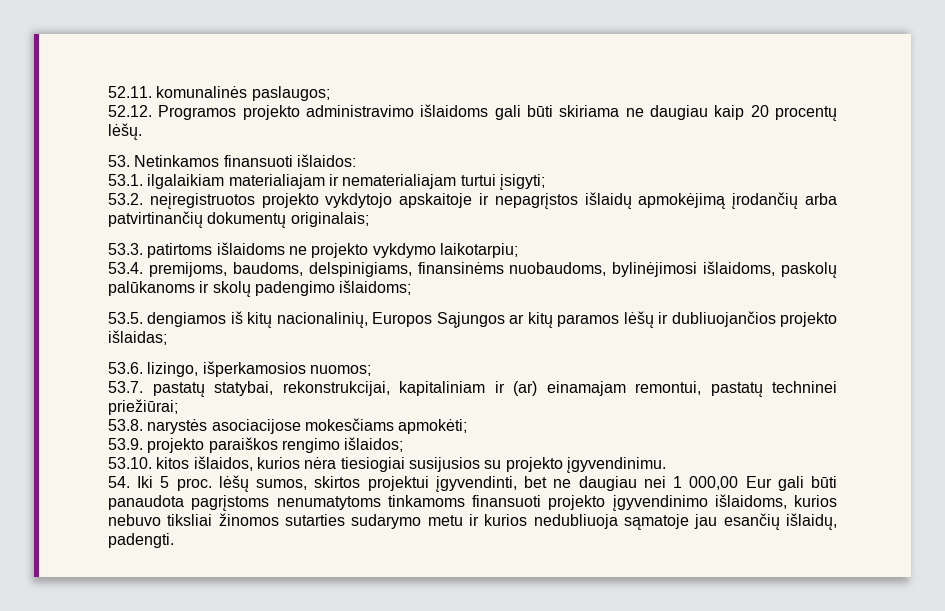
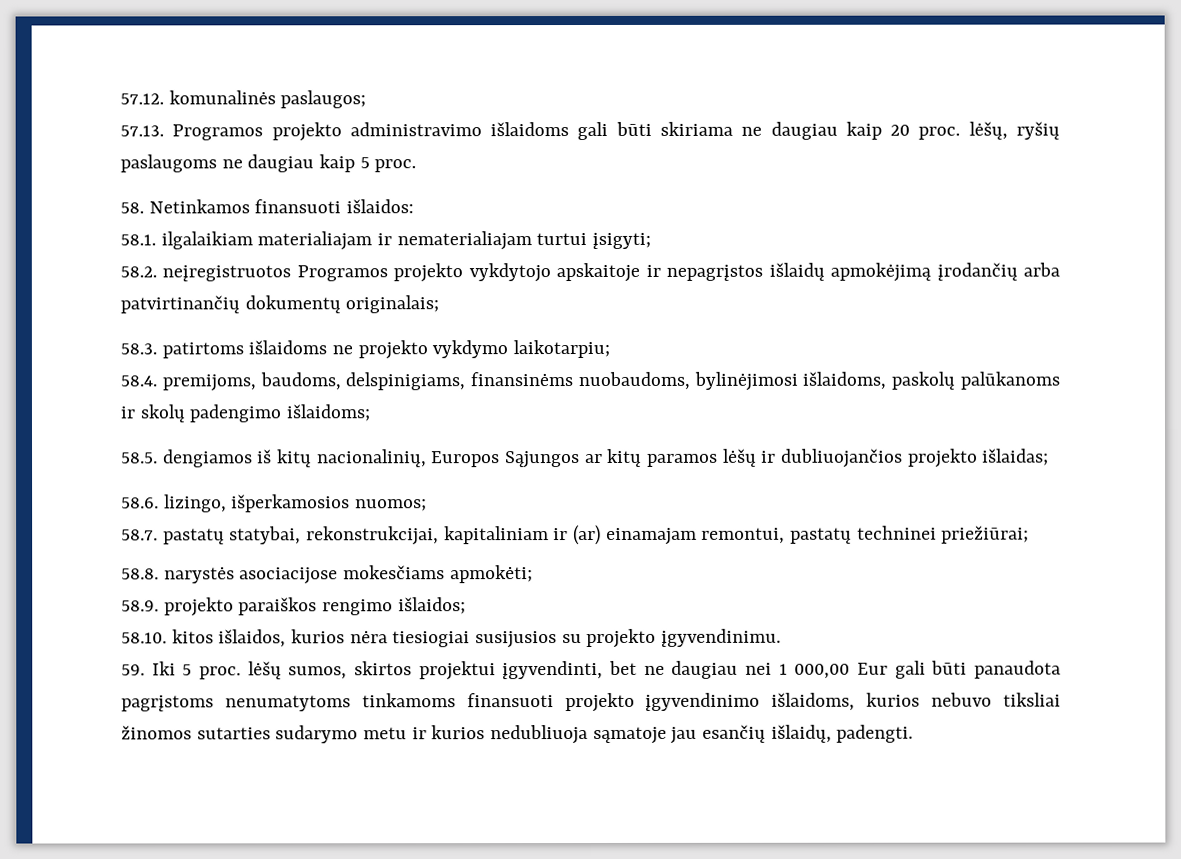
- 52.11. komunalinės paslaugos;
+ 57.12. komunalinės paslaugos;
- 52.12. Programos projekto administravimo išlaidoms gali būti skiriama ne daugiau kaip 20 procentų lėšų.
- 53. Netinkamos finansuoti išlaidos:
+ 57.13. Programos projekto administravimo išlaidoms gali būti skiriama ne daugiau kaip 20 proc. lėšų, ryšių paslaugoms ne daugiau kaip 5 proc.
+ 58. Netinkamos finansuoti išlaidos:
- 53.1. ilgalaikiam materialiajam ir nematerialiajam turtui įsigyti;
+ 58.1. ilgalaikiam materialiajam ir nematerialiajam turtui įsigyti;
- 53.2. neįregistruotos projekto vykdytojo apskaitoje ir nepagrįstos išlaidų apmokėjimą įrodančių arba patvirtinančių dokumentų originalais;
+ 58.2. neįregistruotos Programos projekto vykdytojo apskaitoje ir nepagrįstos išlaidų apmokėjimą įrodančių arba patvirtinančių dokumentų originalais;
- 53.3. patirtoms išlaidoms ne projekto vykdymo laikotarpiu;
+ 58.3. patirtoms išlaidoms ne projekto vykdymo laikotarpiu;
- 53.4. premijoms, baudoms, delspinigiams, finansinėms nuobaudoms, bylinėjimosi išlaidoms, paskolų palūkanoms ir skolų padengimo išlaidoms;
+ 58.4. premijoms, baudoms, delspinigiams, finansinėms nuobaudoms, bylinėjimosi išlaidoms, paskolų palūkanoms ir skolų padengimo išlaidoms;
- 53.5. dengiamos iš kitų nacionalinių, Europos Sąjungos ar kitų paramos lėšų ir dubliuojančios projekto išlaidas;
+ 58.5. dengiamos iš kitų nacionalinių, Europos Sąjungos ar kitų paramos lėšų ir dubliuojančios projekto išlaidas;
- 53.6. lizingo, išperkamosios nuomos;
+ 58.6. lizingo, išperkamosios nuomos;
- 53.7. pastatų statybai, rekonstrukcijai, kapitaliniam ir (ar) einamajam remontui, pastatų techninei priežiūrai;
+ 58.7. pastatų statybai, rekonstrukcijai, kapitaliniam ir (ar) einamajam remontui, pastatų techninei priežiūrai;
- 53.8. narystės asociacijose mokesčiams apmokėti;
+ 58.8. narystės asociacijose mokesčiams apmokėti;
- 53.9. projekto paraiškos rengimo išlaidos;
+ 58.9. projekto paraiškos rengimo išlaidos;
- 53.10. kitos išlaidos, kurios nėra tiesiogiai susijusios su projekto įgyvendinimu.
+ 58.10. kitos išlaidos, kurios nėra tiesiogiai susijusios su projekto įgyvendinimu.
- 54. Iki 5 proc. lėšų sumos, skirtos projektui įgyvendinti, bet ne daugiau nei 1 000,00 Eur gali būti panaudota pagrįstoms nenumatytoms tinkamoms finansuoti projekto įgyvendinimo išlaidoms, kurios nebuvo tiksliai žinomos sutarties sudarymo metu ir kurios nedubliuoja sąmatoje jau esančių išlaidų, padengti.
+ 59. Iki 5 proc. lėšų sumos, skirtos projektui įgyvendinti, bet ne daugiau nei 1 000,00 Eur gali būti panaudota pagrįstoms nenumatytoms tinkamoms finansuoti projekto įgyvendinimo išlaidoms, kurios nebuvo tiksliai žinomos sutarties sudarymo metu ir kurios nedubliuoja sąmatoje jau esančių išlaidų, padengti.

